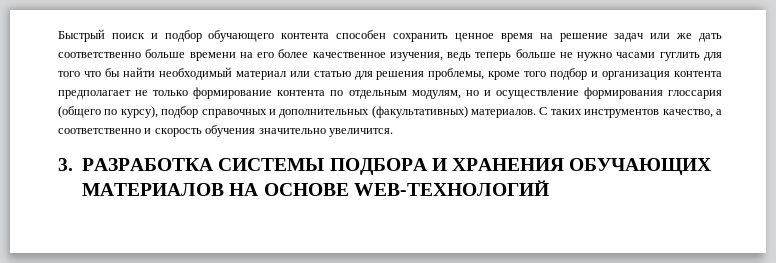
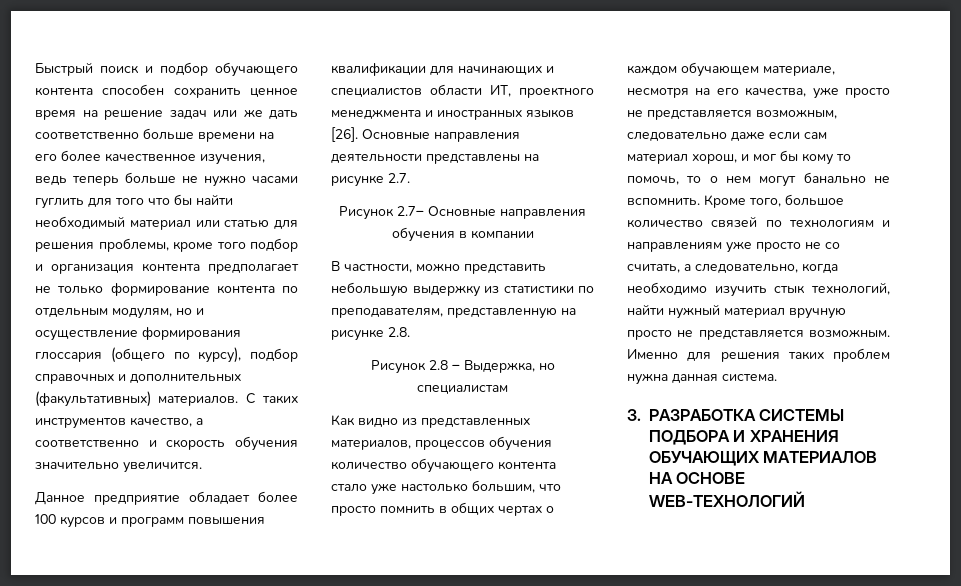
+ Данное предприятие обладает более 100 курсов и программ повышения квалификации для начинающих и специалистов области ИТ, проектного менеджмента и иностранных языков [26]. Основные направления деятельности представлены на рисунке 2.7.
+ Рисунок 2.7– Основные направления обучения в компании
+ В частности, можно представить небольшую выдержку из статистики по преподавателям, представленную на рисунке 2.8.
+ Рисунок 2.8 – Выдержка, но специалистам
+ Как видно из представленных материалов, процессов обучения количество обучающего контента стало уже настолько большим, что просто помнить в общих чертах о каждом обучающем материале, несмотря на его качества, уже просто не представляется возможным, следовательно даже если сам материал хорош, и мог бы кому то помочь, то о нем могут банально не вспомнить. Кроме того, большое количество связей по технологиям и направлениям уже просто не со считать, а следовательно, когда необходимо изучить стык технологий, найти нужный материал вручную просто не представляется возможным. Именно для решения таких проблем нужна данная система.

